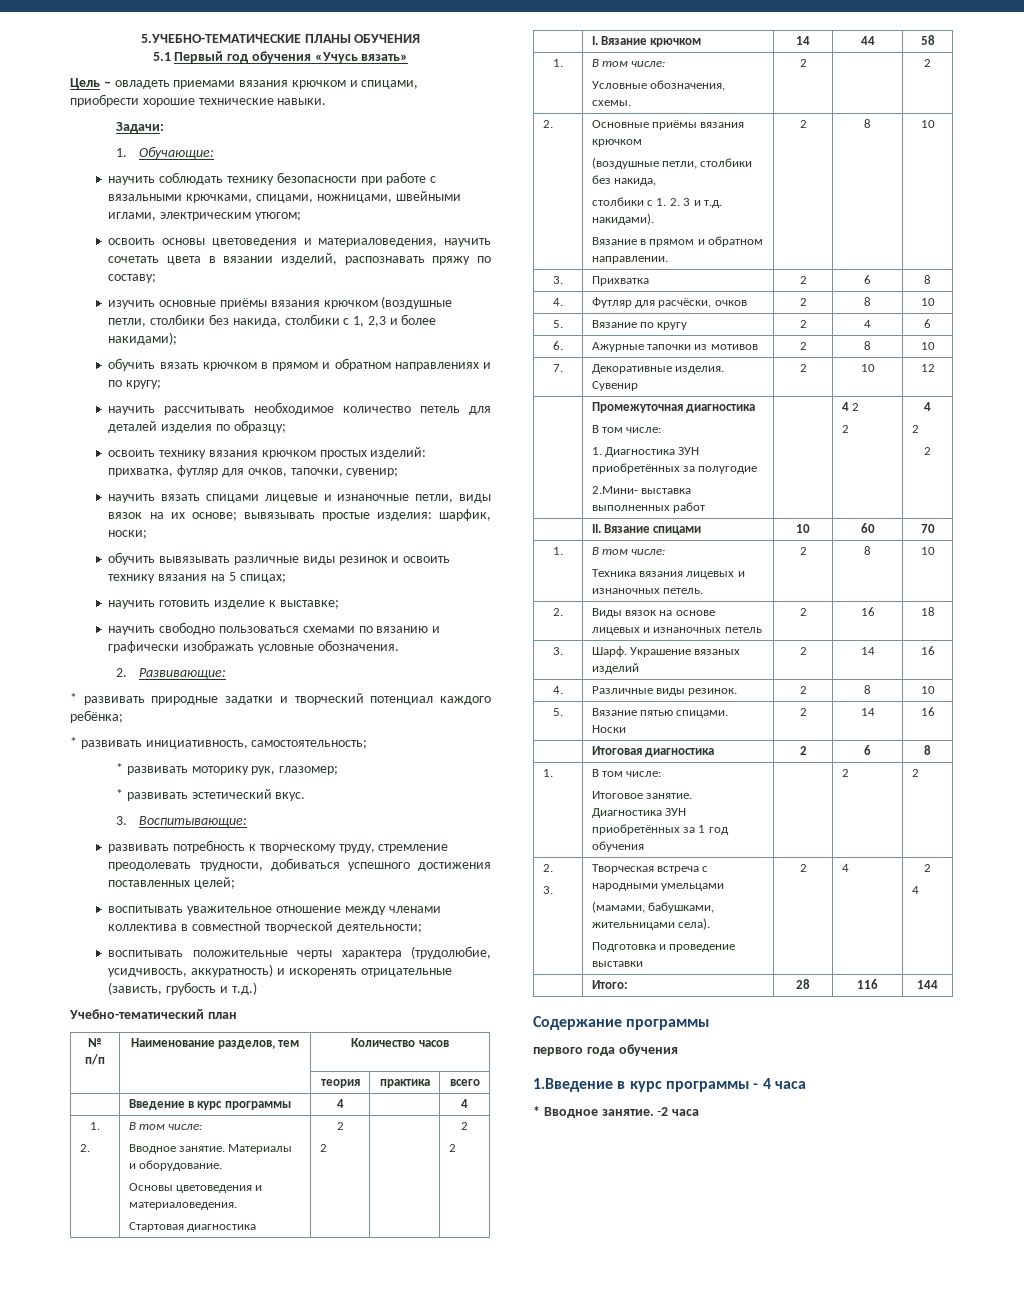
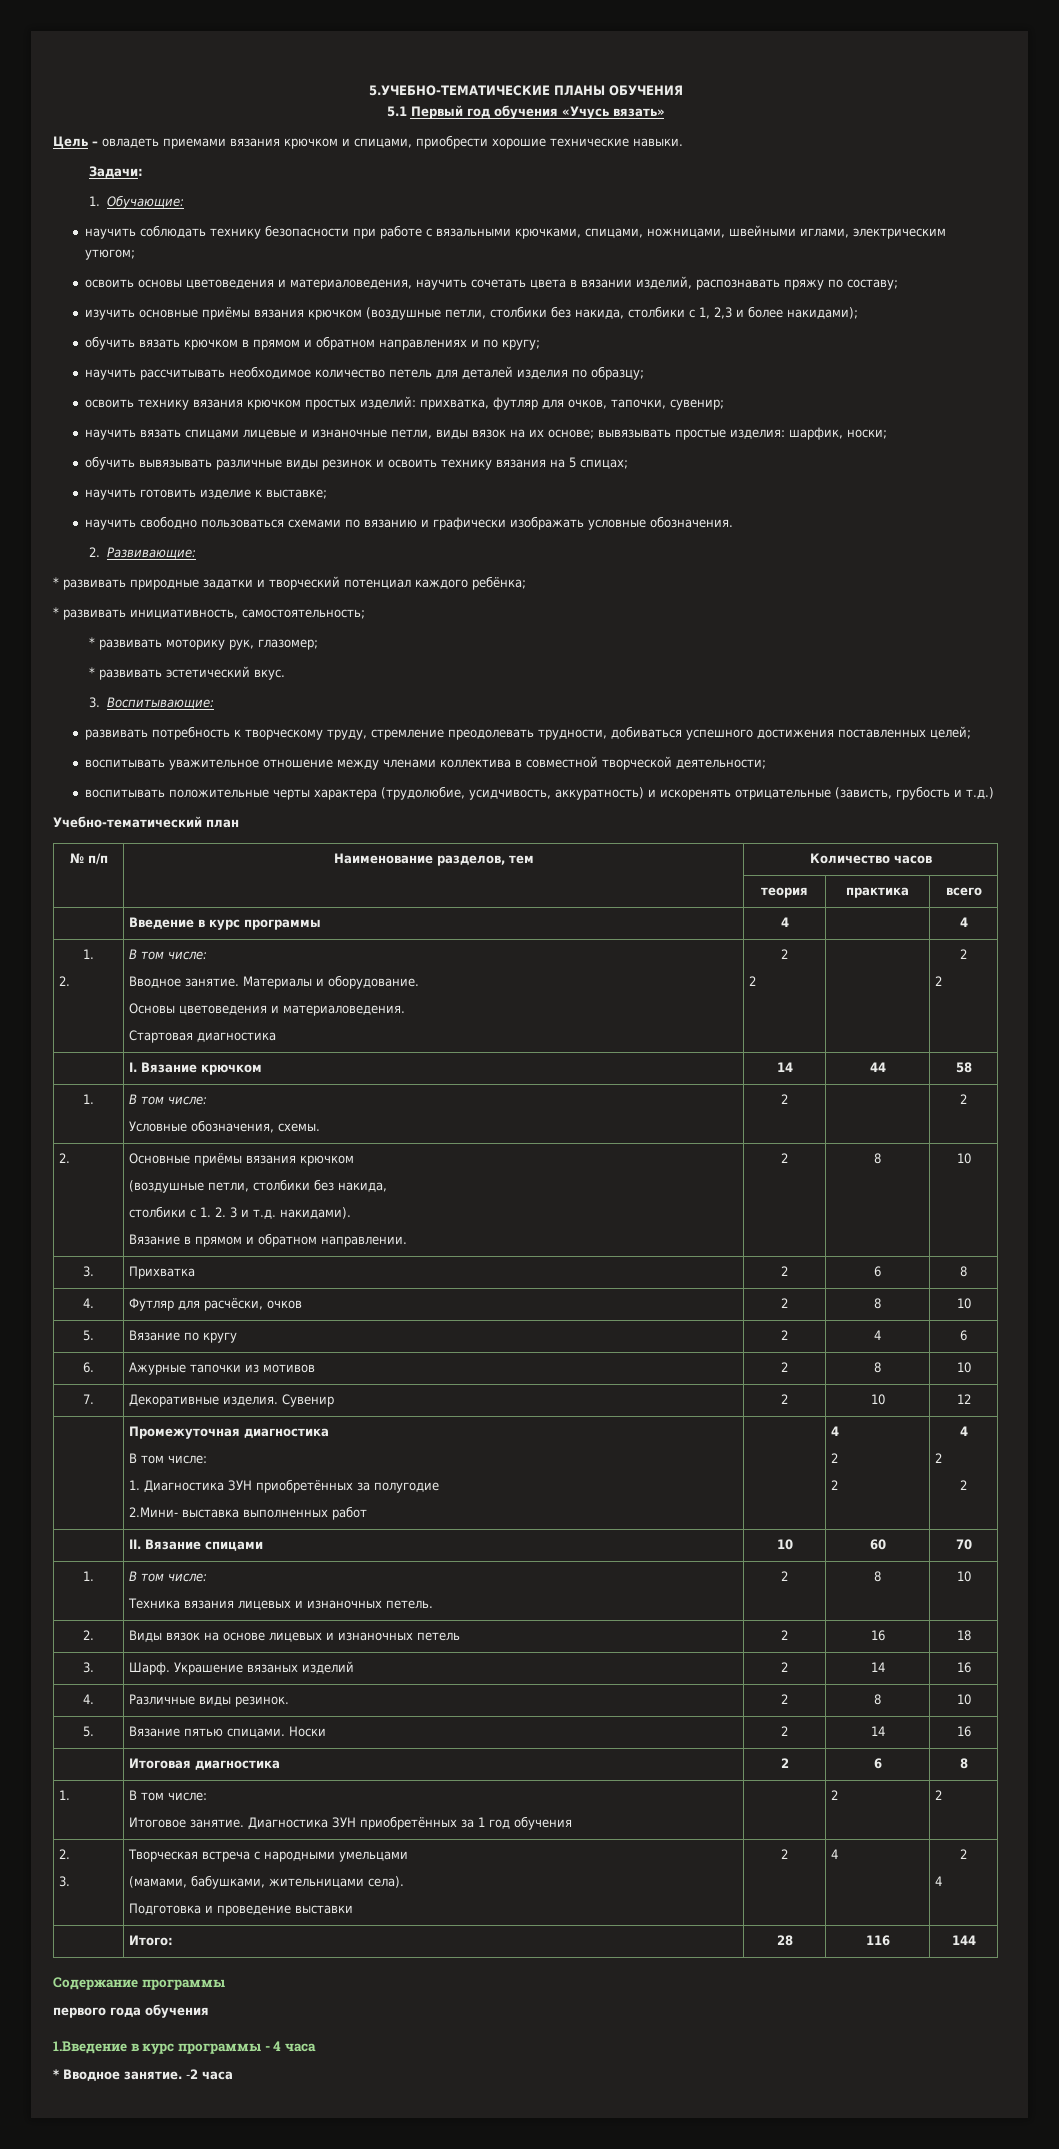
  | Промежуточная диагностика
  В том числе:
  1. Диагностика ЗУН приобретённых за полугодие
- 2.Мини- выставка выполненных работ | | 4 2
+ 2.Мини- выставка выполненных работ | | 4
+ 2

